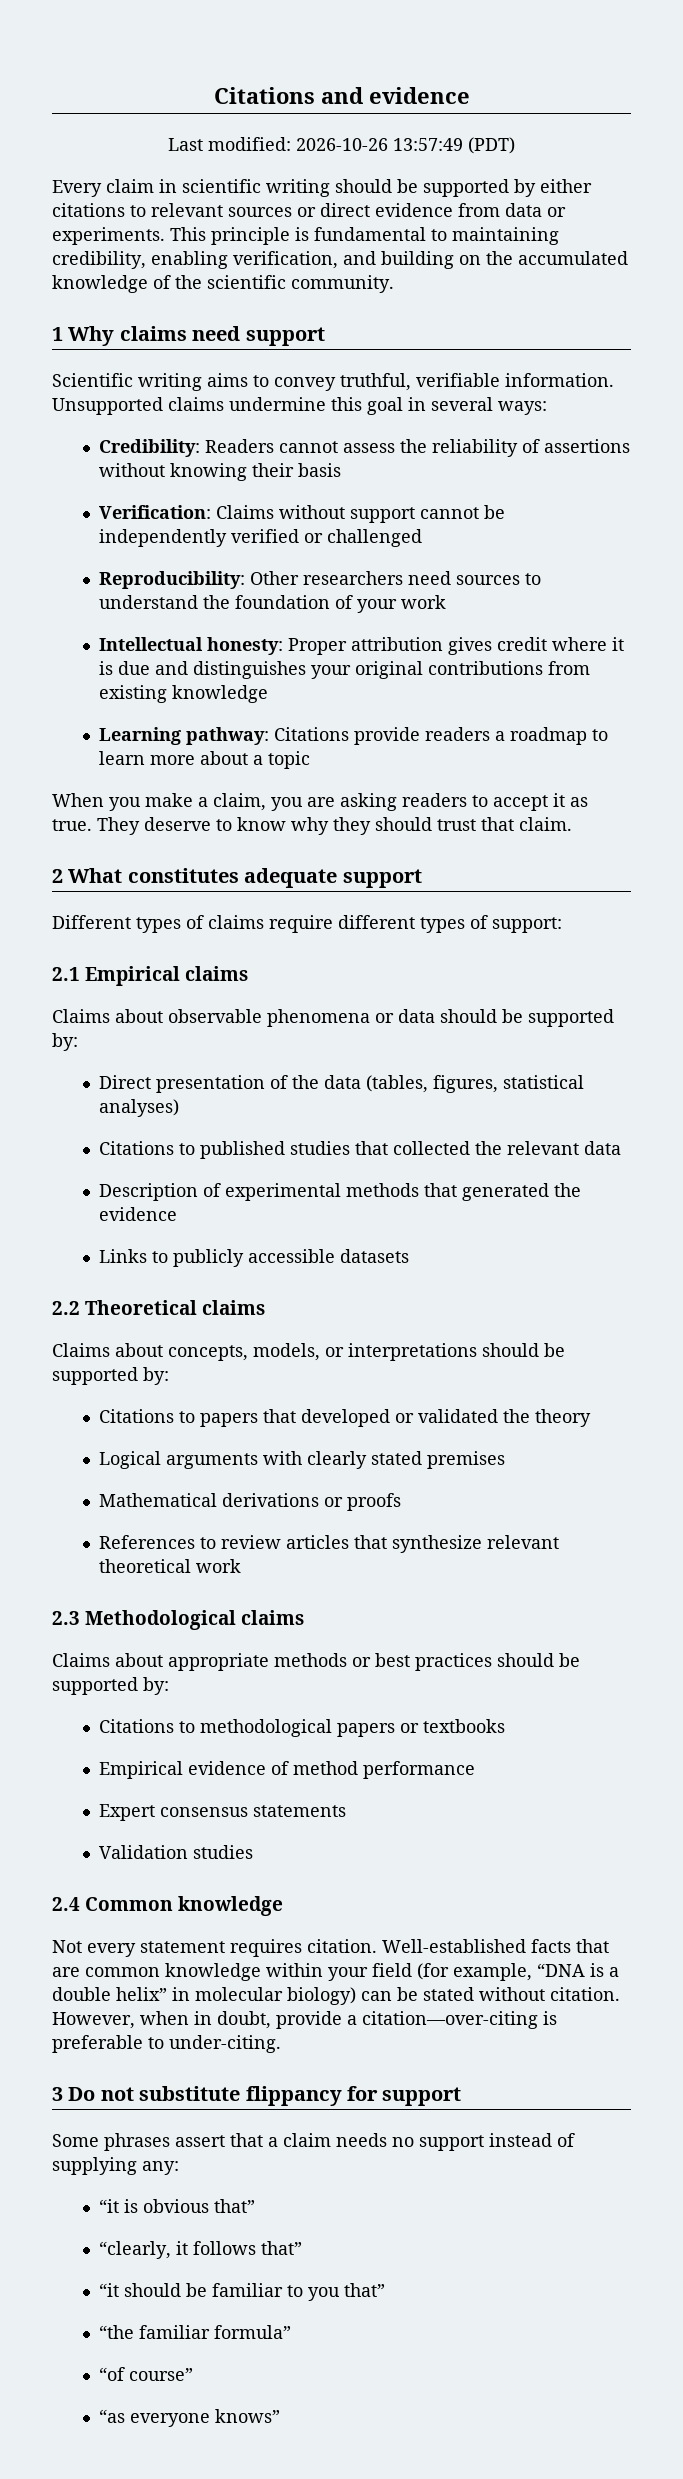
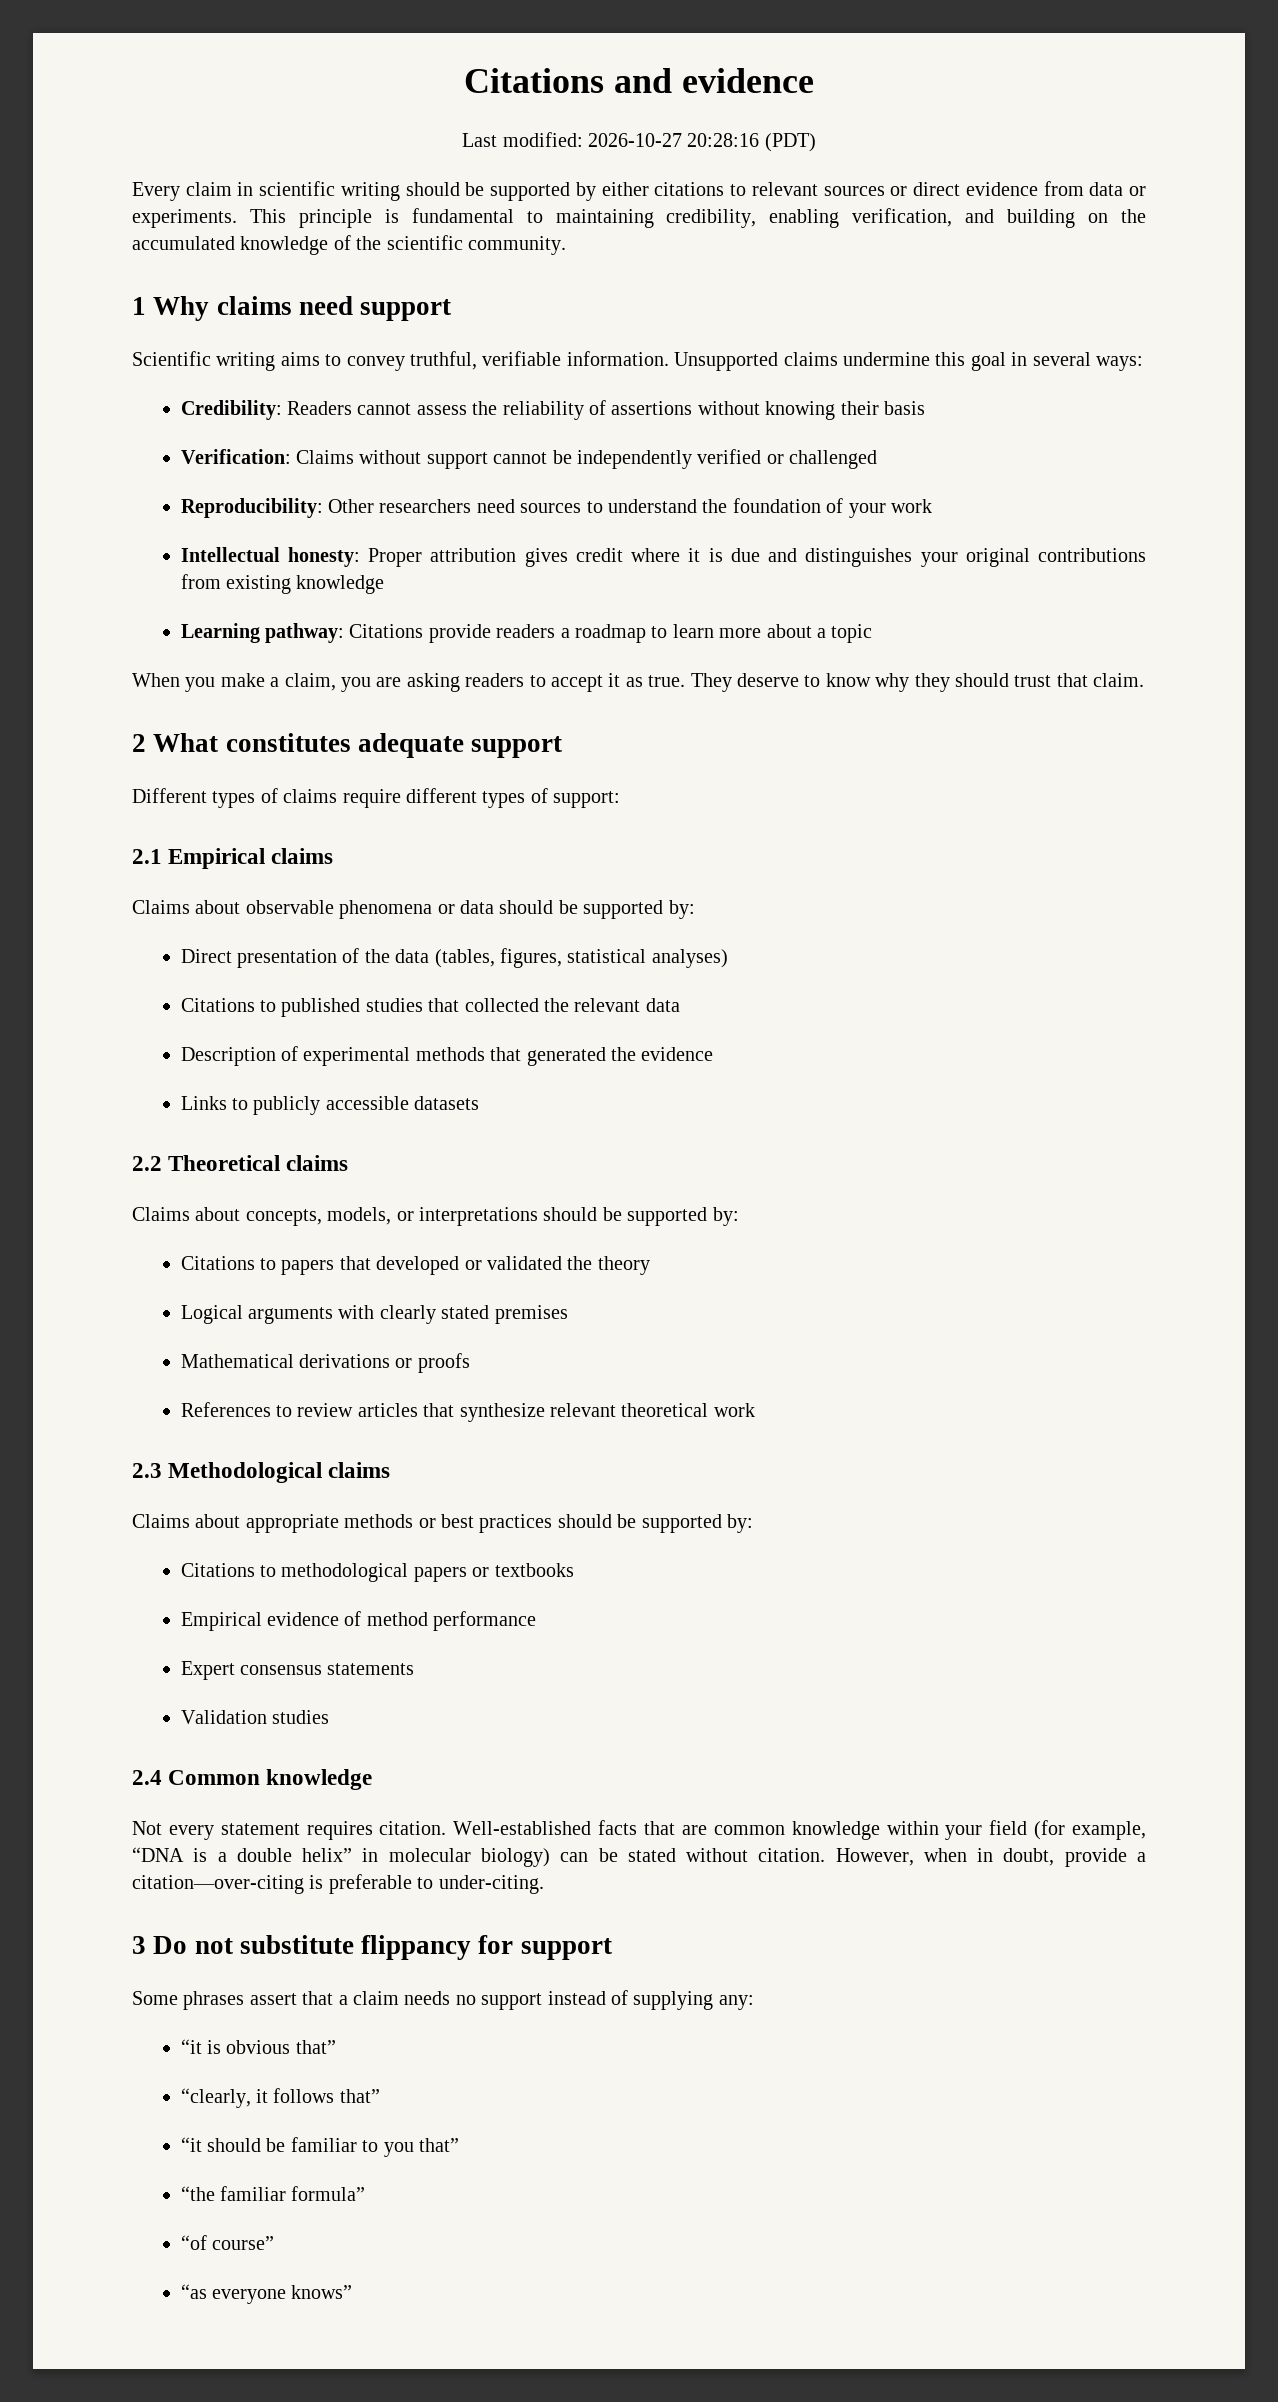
- Last modified: 2026-10-26 13:57:49 (PDT)
+ Last modified: 2026-10-27 20:28:16 (PDT)

